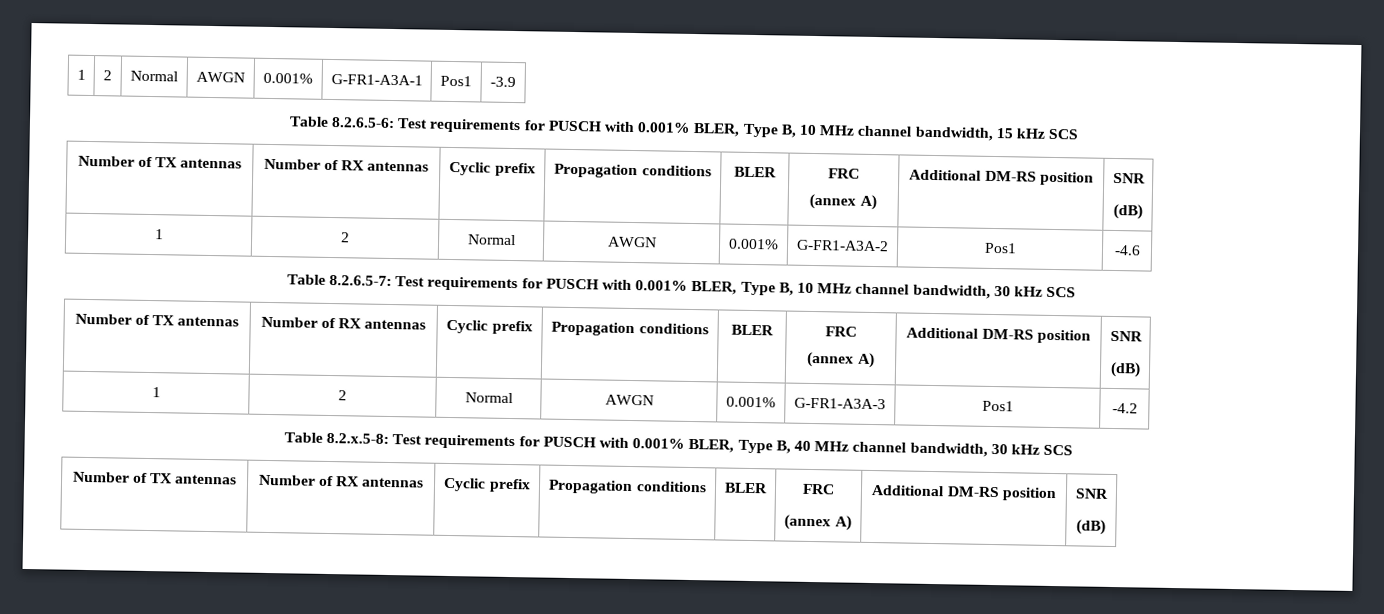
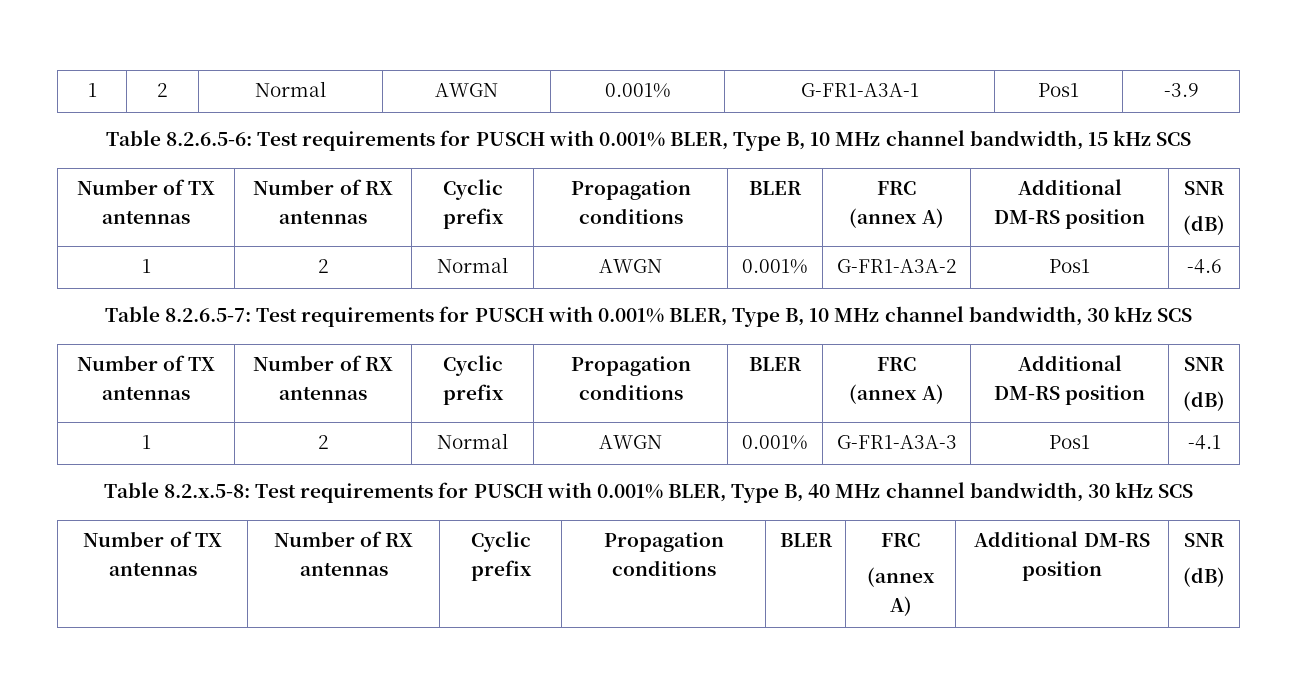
- 1 | 2 | Normal | AWGN | 0.001% | G-FR1-A3A-3 | Pos1 | -4.2
+ 1 | 2 | Normal | AWGN | 0.001% | G-FR1-A3A-3 | Pos1 | -4.1

